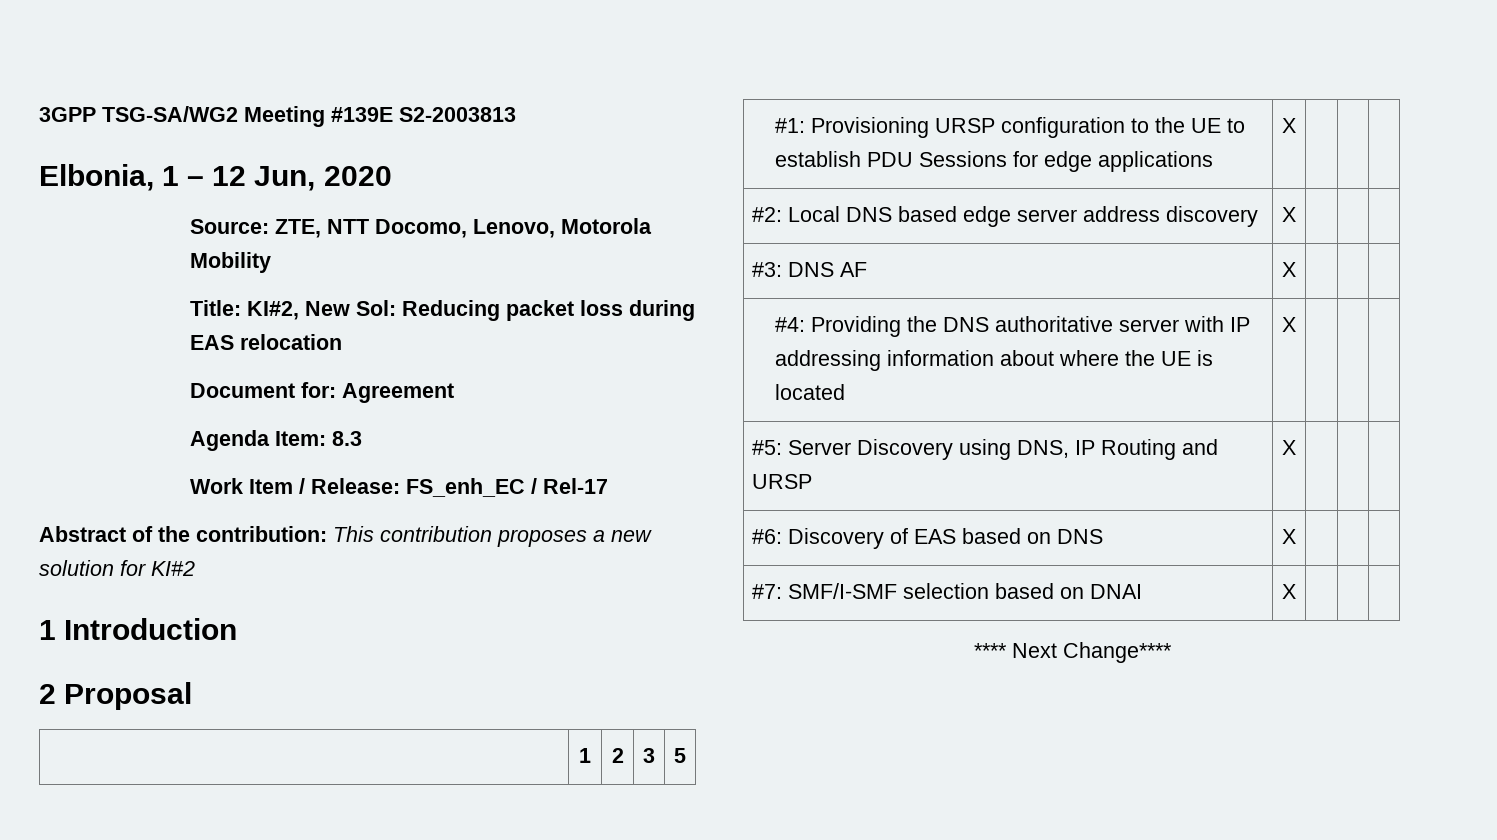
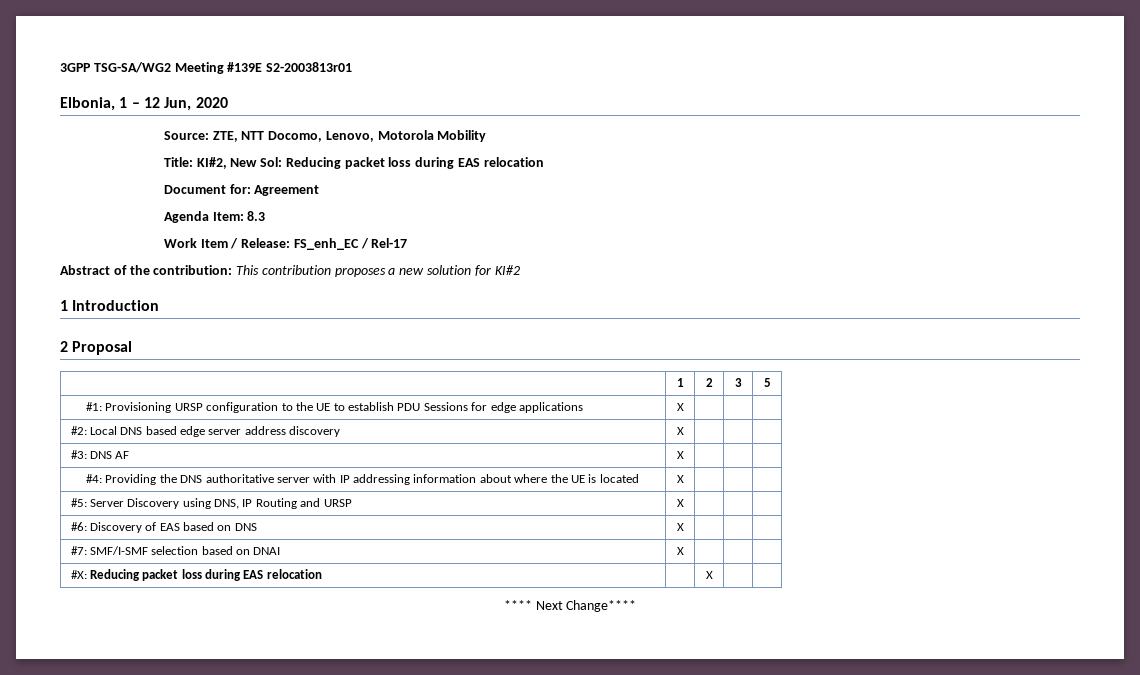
- 3GPP TSG-SA/WG2 Meeting #139E S2-2003813
+ 3GPP TSG-SA/WG2 Meeting #139E S2-2003813r01
+ #X: Reducing packet loss during EAS relocation | | X | |

